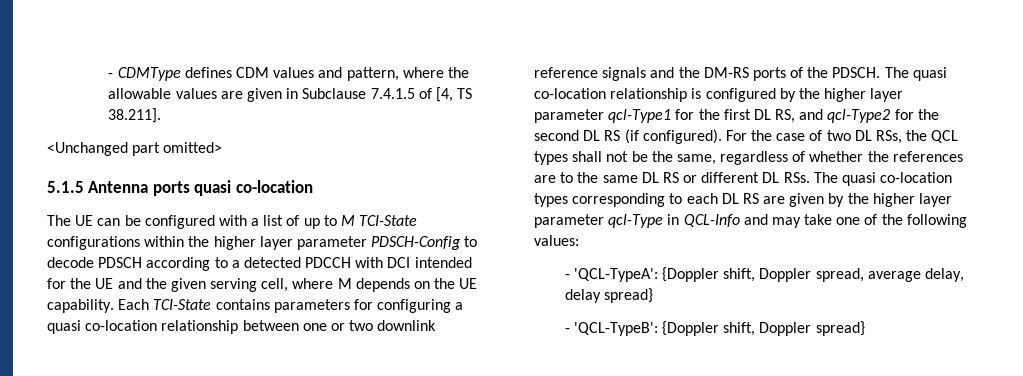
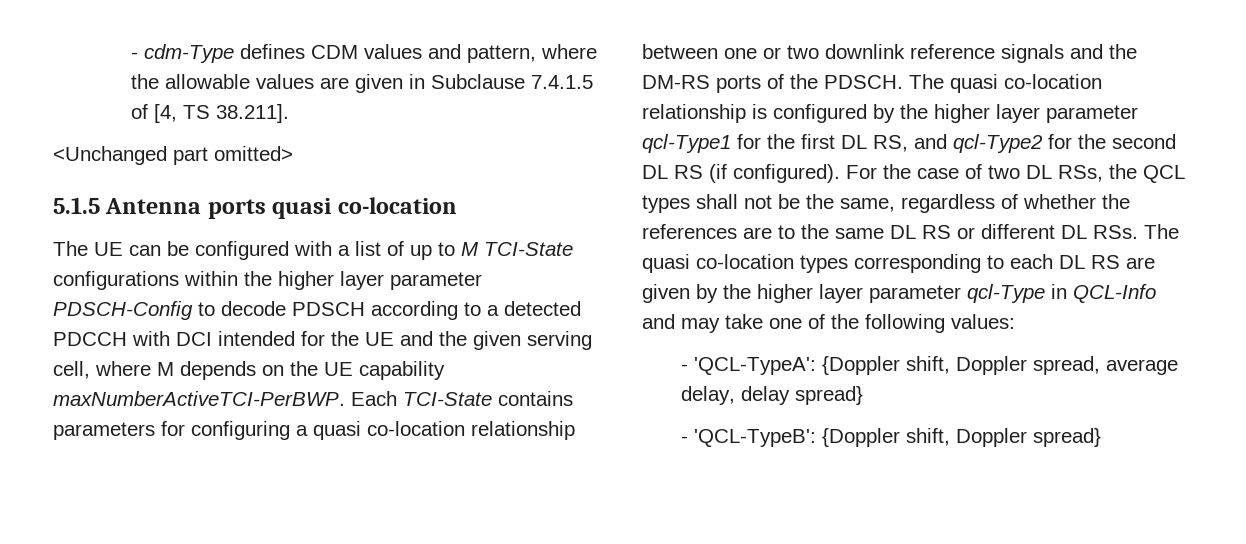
- - CDMType defines CDM values and pattern, where the allowable values are given in Subclause 7.4.1.5 of [4, TS 38.211].
+ - cdm-Type defines CDM values and pattern, where the allowable values are given in Subclause 7.4.1.5 of [4, TS 38.211].
- The UE can be configured with a list of up to M TCI-State configurations within the higher layer parameter PDSCH-Config to decode PDSCH according to a detected PDCCH with DCI intended for the UE and the given serving cell, where M depends on the UE capability.
+ The UE can be configured with a list of up to M TCI-State configurations within the higher layer parameter PDSCH-Config to decode PDSCH according to a detected PDCCH with DCI intended for the UE and the given serving cell, where M depends on the UE capability maxNumberActiveTCI-PerBWP.

